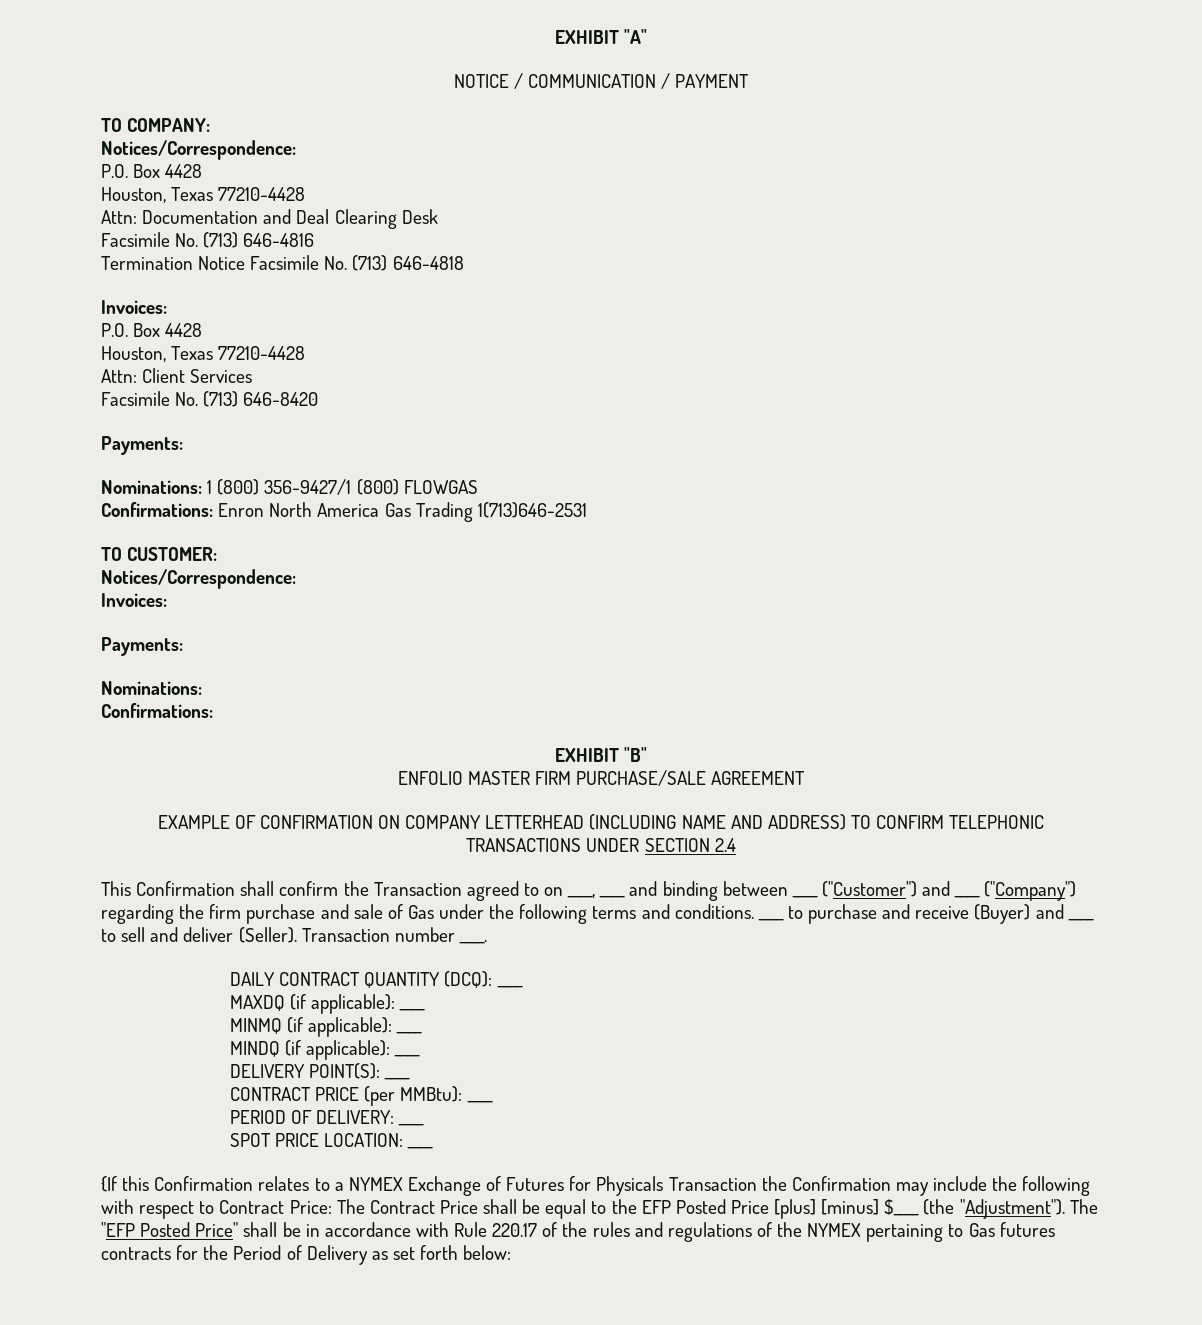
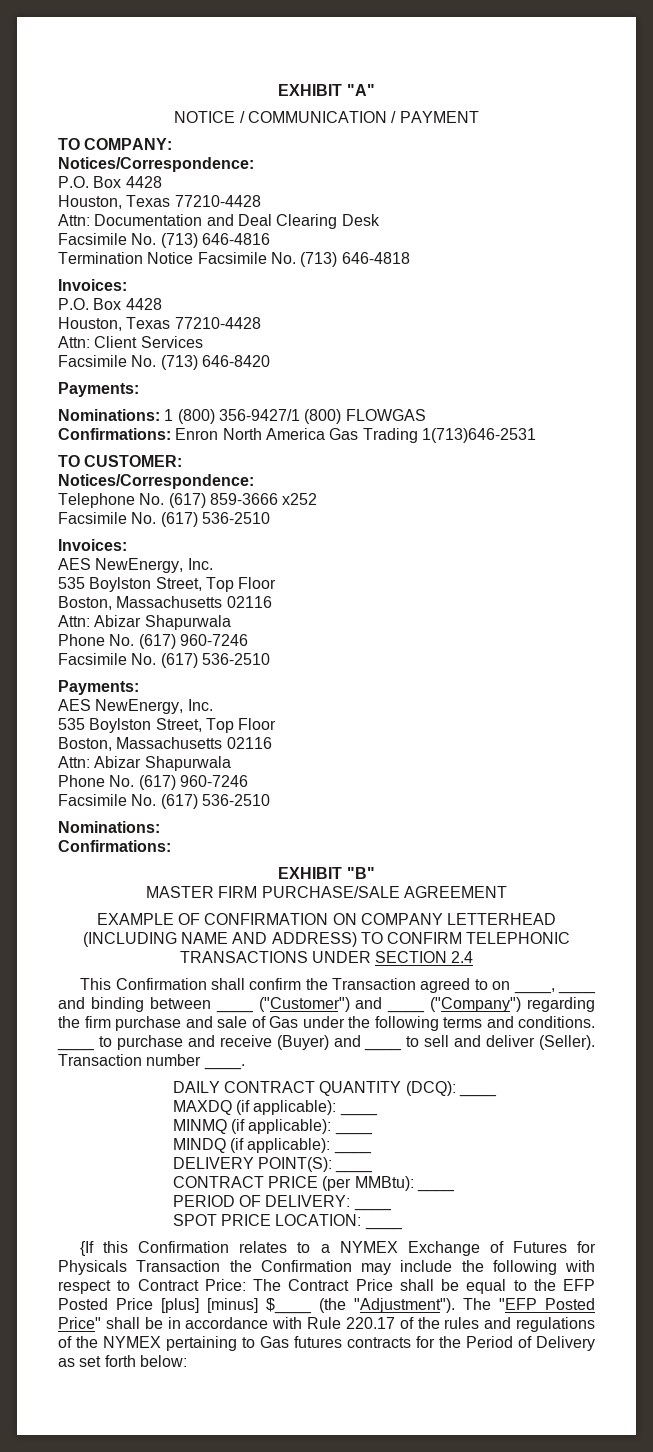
  TO CUSTOMER:
  Notices/Correspondence:
+ Telephone No. (617) 859-3666 x252
+ Facsimile No. (617) 536-2510
  Invoices:
+ AES NewEnergy, Inc.
+ 535 Boylston Street, Top Floor
+ Boston, Massachusetts 02116
+ Attn: Abizar Shapurwala
+ Phone No. (617) 960-7246
+ Facsimile No. (617) 536-2510
  Payments:
+ AES NewEnergy, Inc.
+ 535 Boylston Street, Top Floor
+ Boston, Massachusetts 02116
+ Attn: Abizar Shapurwala
+ Phone No. (617) 960-7246
+ Facsimile No. (617) 536-2510
- ENFOLIO MASTER FIRM PURCHASE/SALE AGREEMENT
+ MASTER FIRM PURCHASE/SALE AGREEMENT

